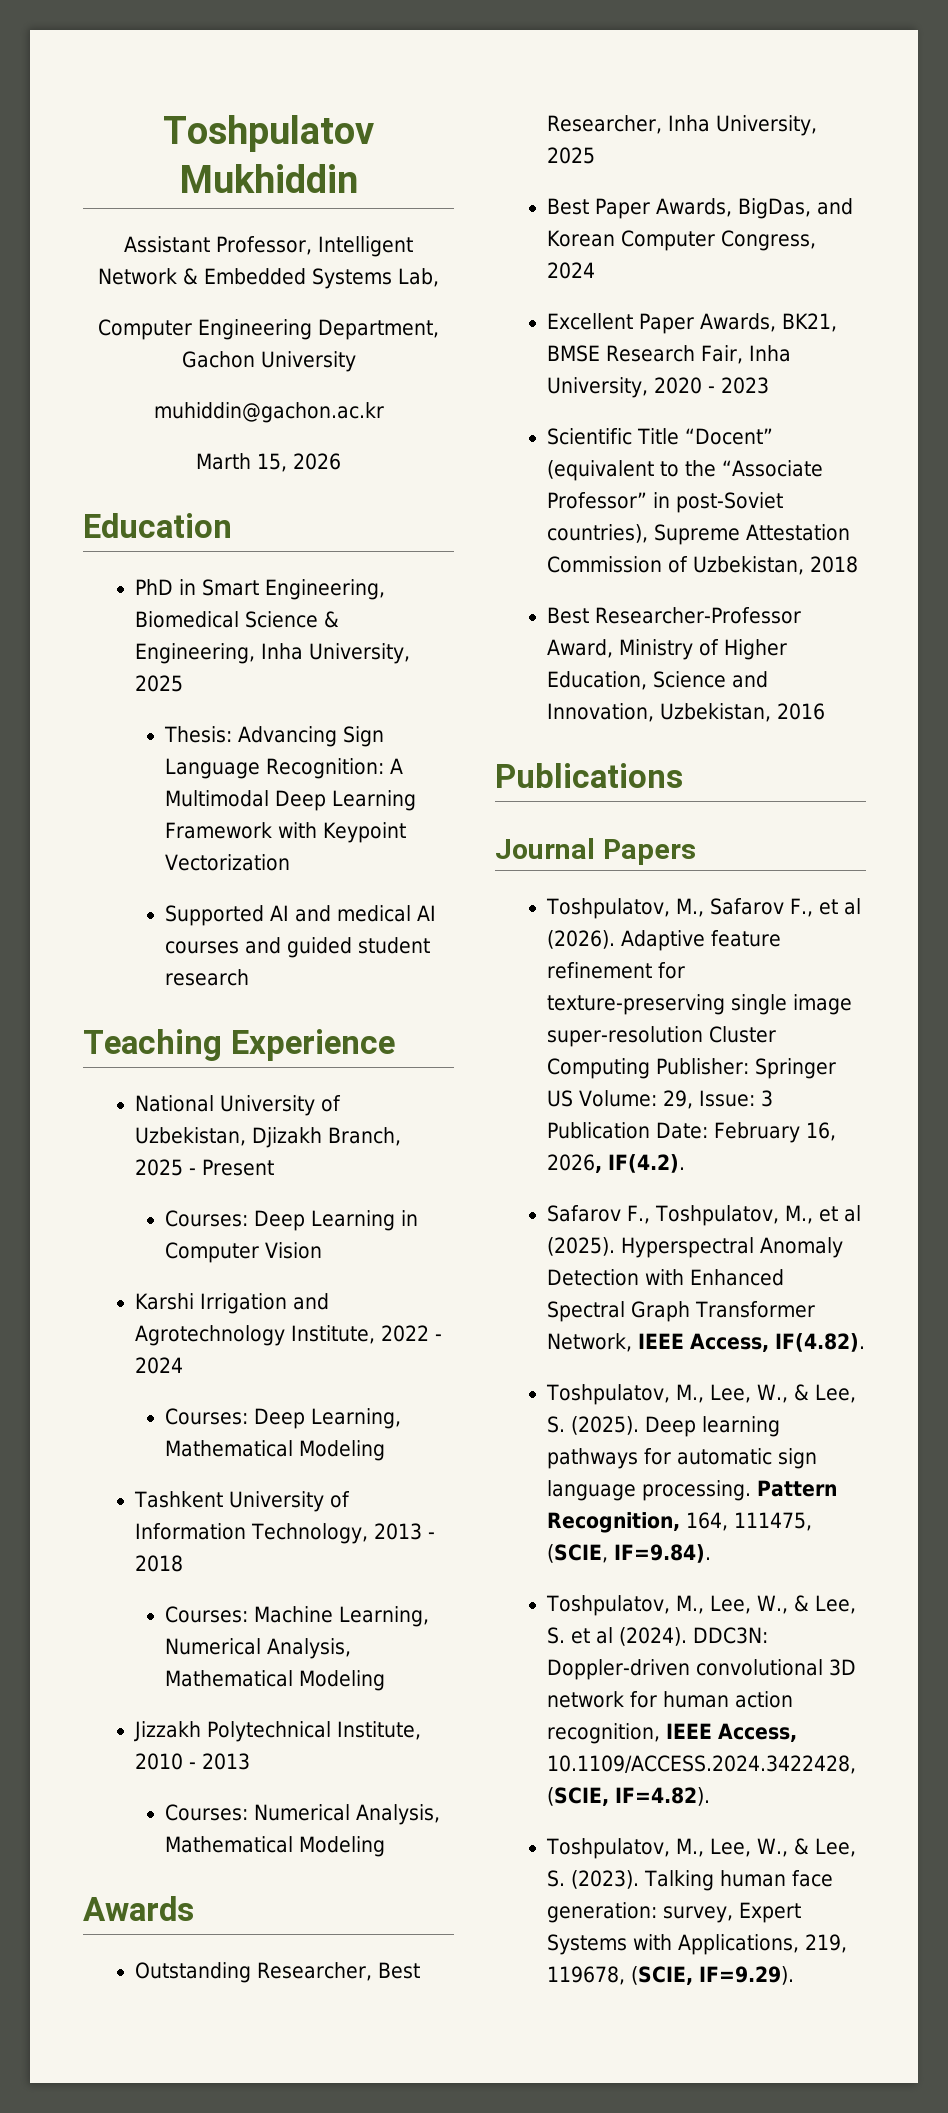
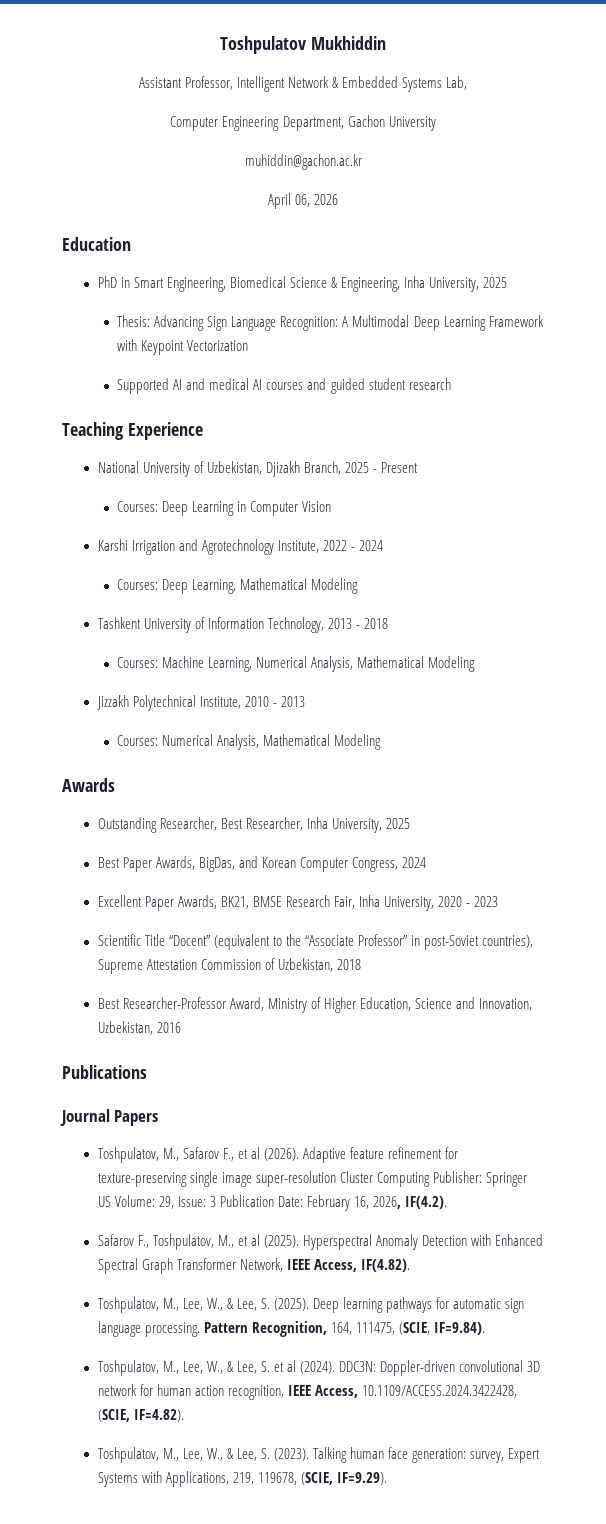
- Marth 15, 2026
+ April 06, 2026

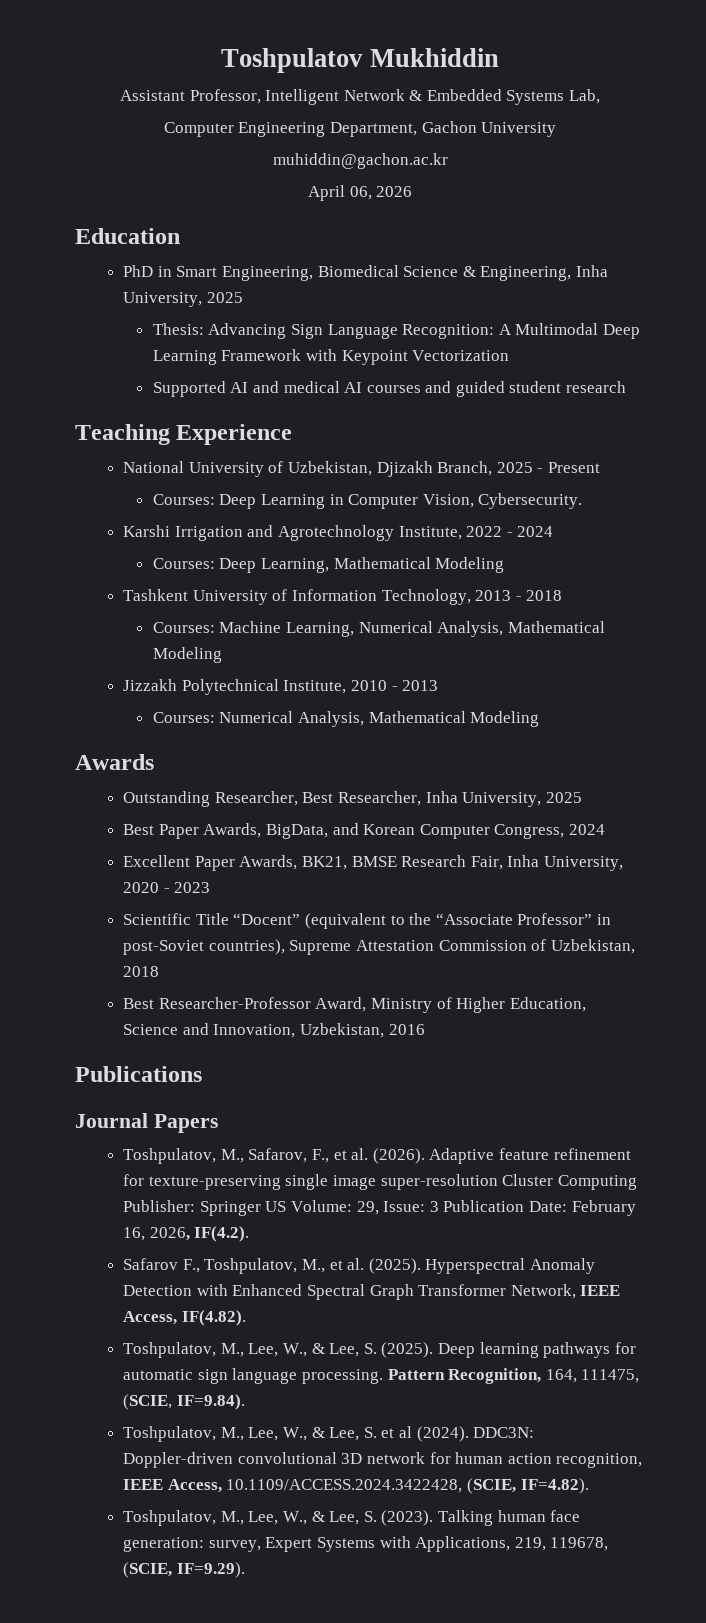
- Courses: Deep Learning in Computer Vision
+ Courses: Deep Learning in Computer Vision, Cybersecurity.
- Best Paper Awards, BigDas, and Korean Computer Congress, 2024
+ Best Paper Awards, BigData, and Korean Computer Congress, 2024
- Toshpulatov, M., Safarov F., et al (2026).
+ Toshpulatov, M., Safarov, F., et al. (2026).
- Safarov F., Toshpulatov, M., et al (2025).
+ Safarov F., Toshpulatov, M., et al. (2025).

